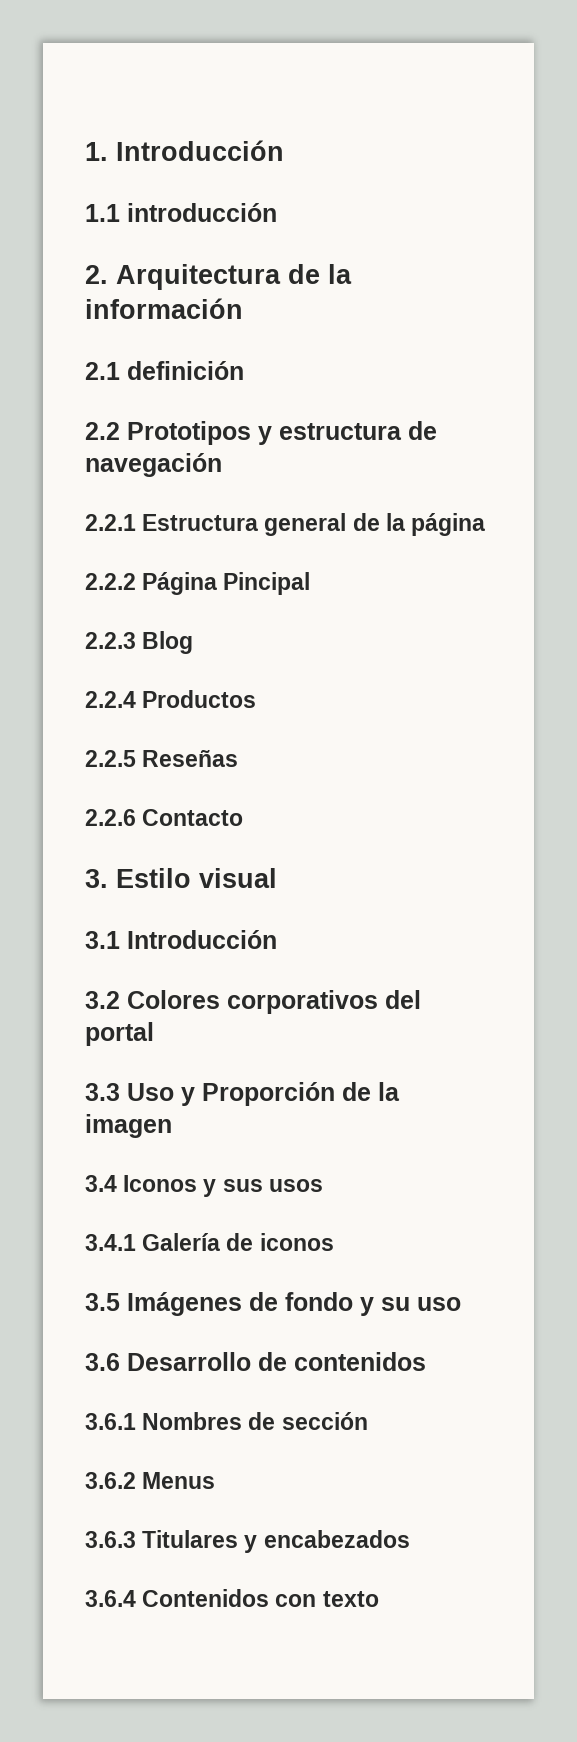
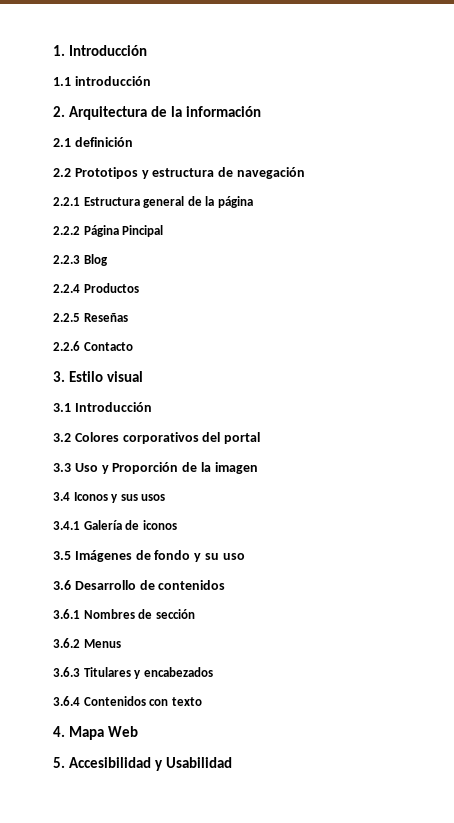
+ 4. Mapa Web
+ 5. Accesibilidad y Usabilidad

